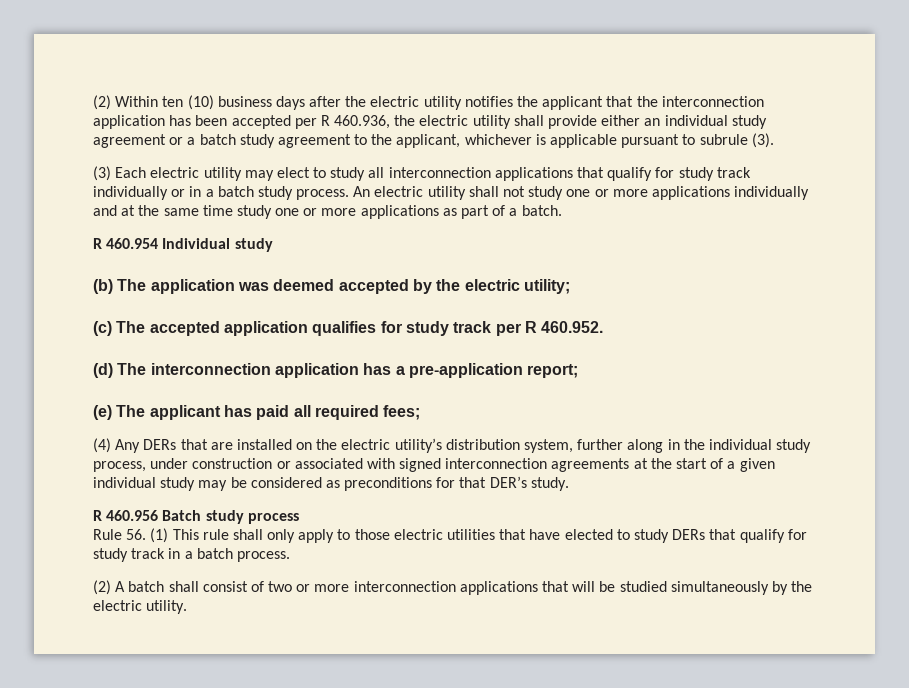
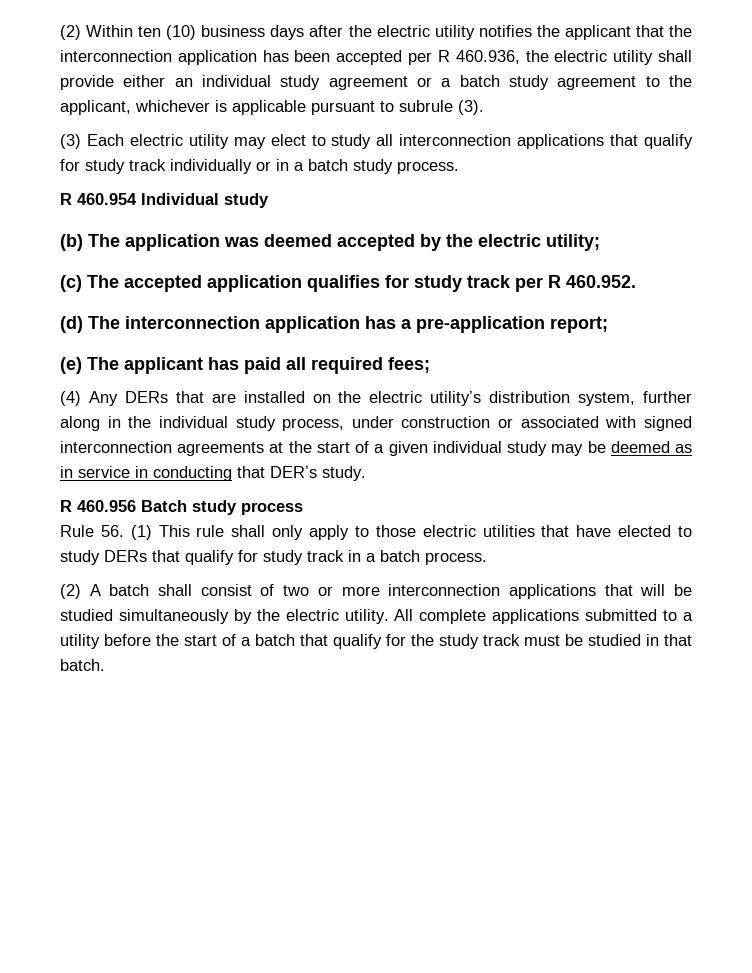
- An electric utility shall not study one or more applications individually and at the same time study one or more applications as part of a batch.
- (4) Any DERs that are installed on the electric utility’s distribution system, further along in the individual study process, under construction or associated with signed interconnection agreements at the start of a given individual study may be considered as preconditions for that DER’s study.
+ (4) Any DERs that are installed on the electric utility’s distribution system, further along in the individual study process, under construction or associated with signed interconnection agreements at the start of a given individual study may be deemed as in service in conducting that DER’s study.
+ All complete applications submitted to a utility before the start of a batch that qualify for the study track must be studied in that batch.

